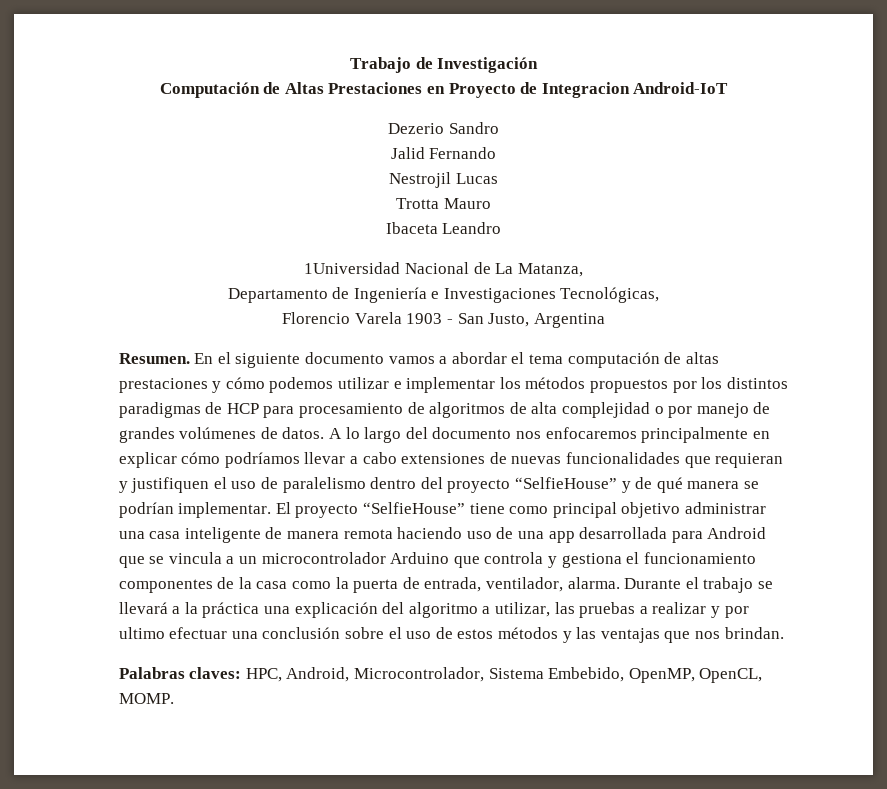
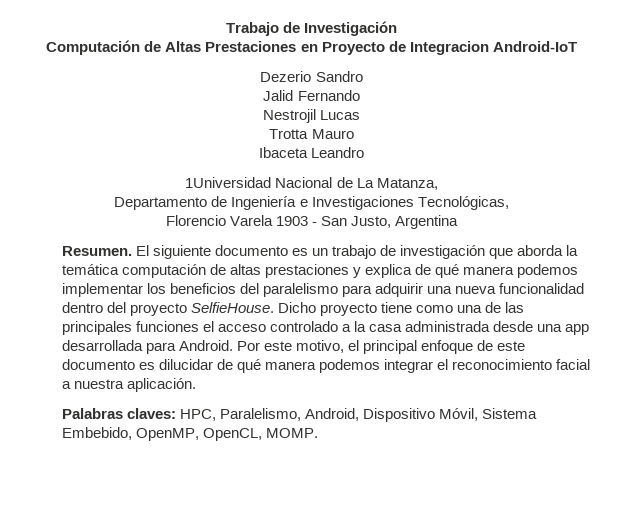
- En el siguiente documento vamos a abordar el tema computación de altas prestaciones y cómo podemos utilizar e implementar los métodos propuestos por los distintos paradigmas de HCP para procesamiento de algoritmos de alta complejidad o por manejo de grandes volúmenes de datos. A lo largo del documento nos enfocaremos principalmente en explicar cómo podríamos llevar a cabo extensiones de nuevas funcionalidades que requieran y justifiquen el uso de paralelismo dentro del proyecto “SelfieHouse” y de qué manera se podrían implementar. El proyecto “SelfieHouse” tiene como principal objetivo administrar una casa inteligente de manera remota haciendo uso de una app desarrollada para Android que se vincula a un microcontrolador Arduino que controla y gestiona el funcionamiento componentes de la casa como la puerta de entrada, ventilador, alarma. Durante el trabajo se llevará a la práctica una explicación del algoritmo a utilizar, las pruebas a realizar y por ultimo efectuar una conclusión sobre el uso de estos métodos y las ventajas que nos brindan.
+ El siguiente documento es un trabajo de investigación que aborda la temática computación de altas prestaciones y explica de qué manera podemos implementar los beneficios del paralelismo para adquirir una nueva funcionalidad dentro del proyecto SelfieHouse. Dicho proyecto tiene como una de las principales funciones el acceso controlado a la casa administrada desde una app desarrollada para Android. Por este motivo, el principal enfoque de este documento es dilucidar de qué manera podemos integrar el reconocimiento facial a nuestra aplicación.
- Palabras claves: HPC, Android, Microcontrolador, Sistema Embebido, OpenMP, OpenCL, MOMP.
+ Palabras claves: HPC, Paralelismo, Android, Dispositivo Móvil, Sistema Embebido, OpenMP, OpenCL, MOMP.

